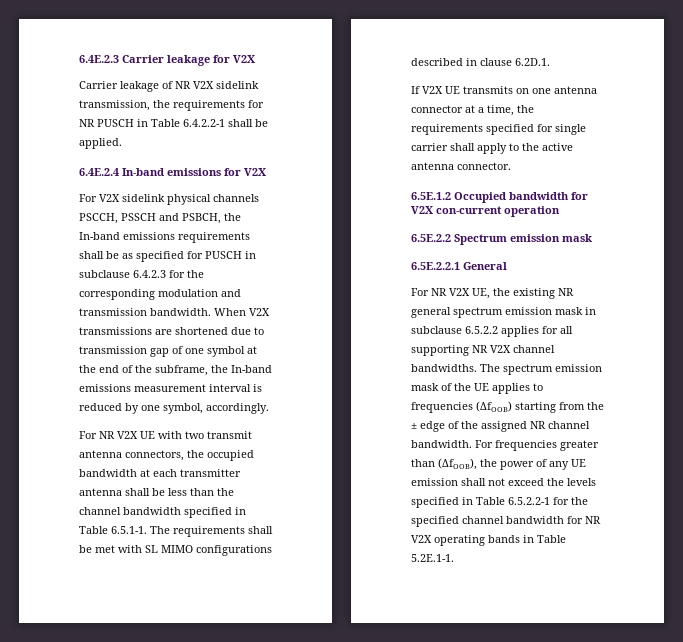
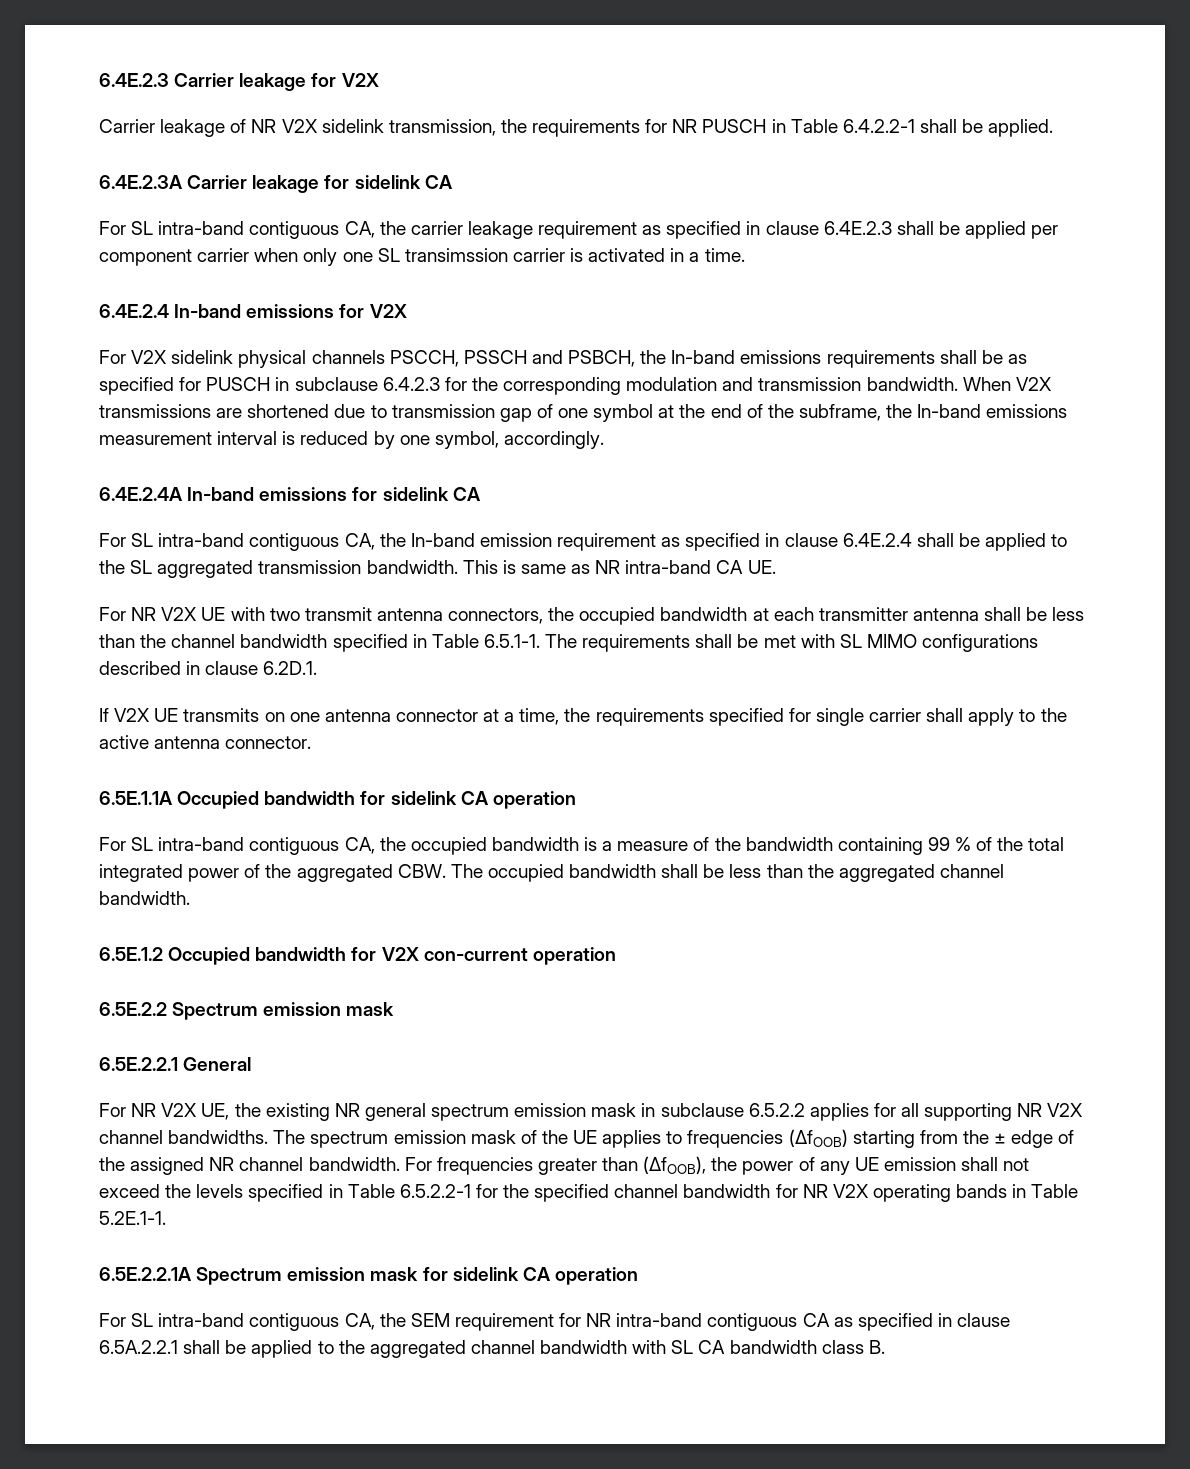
+ 6.4E.2.3A Carrier leakage for sidelink CA
+ For SL intra-band contiguous CA, the carrier leakage requirement as specified in clause 6.4E.2.3 shall be applied per component carrier when only one SL transimssion carrier is activated in a time.
+ 6.4E.2.4A In-band emissions for sidelink CA
+ For SL intra-band contiguous CA, the In-band emission requirement as specified in clause 6.4E.2.4 shall be applied to the SL aggregated transmission bandwidth. This is same as NR intra-band CA UE.
+ 6.5E.1.1A Occupied bandwidth for sidelink CA operation
+ For SL intra-band contiguous CA, the occupied bandwidth is a measure of the bandwidth containing 99 % of the total integrated power of the aggregated CBW. The occupied bandwidth shall be less than the aggregated channel bandwidth.
+ 6.5E.2.2.1A Spectrum emission mask for sidelink CA operation
+ For SL intra-band contiguous CA, the SEM requirement for NR intra-band contiguous CA as specified in clause 6.5A.2.2.1 shall be applied to the aggregated channel bandwidth with SL CA bandwidth class B.

